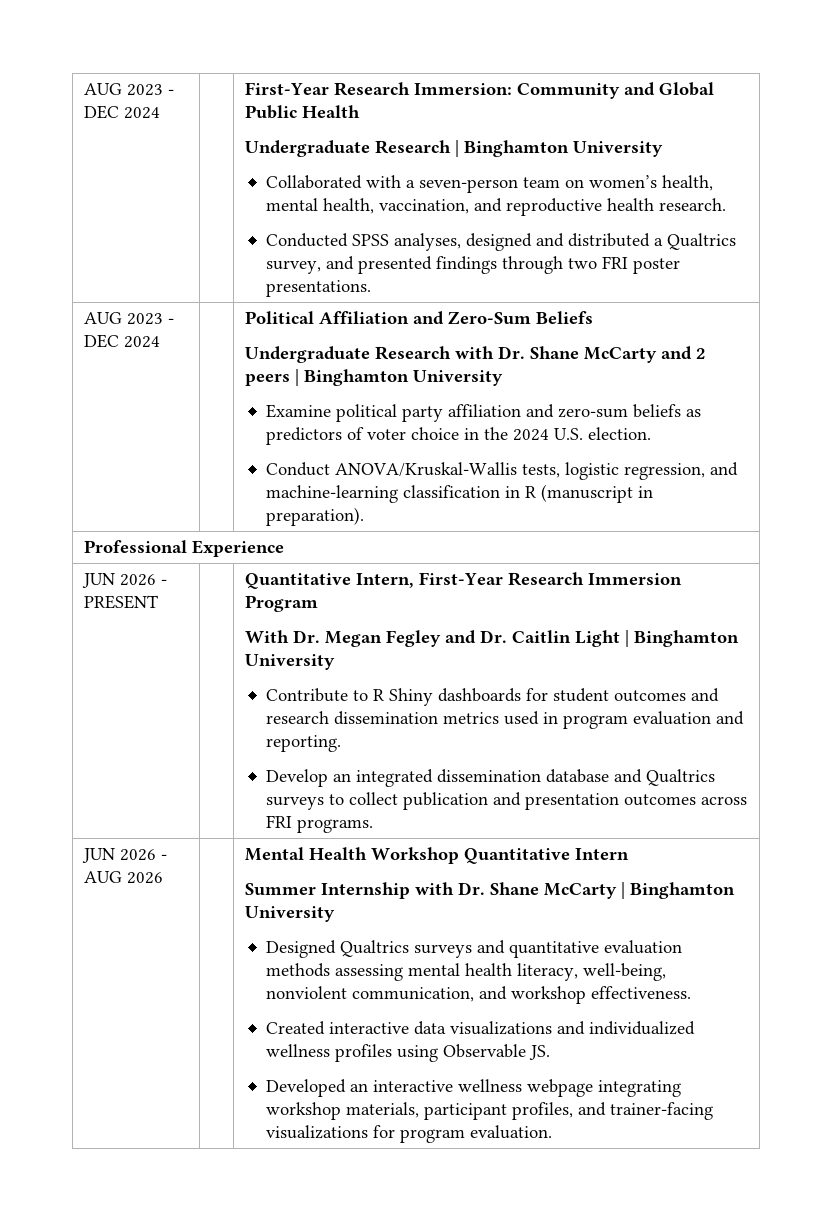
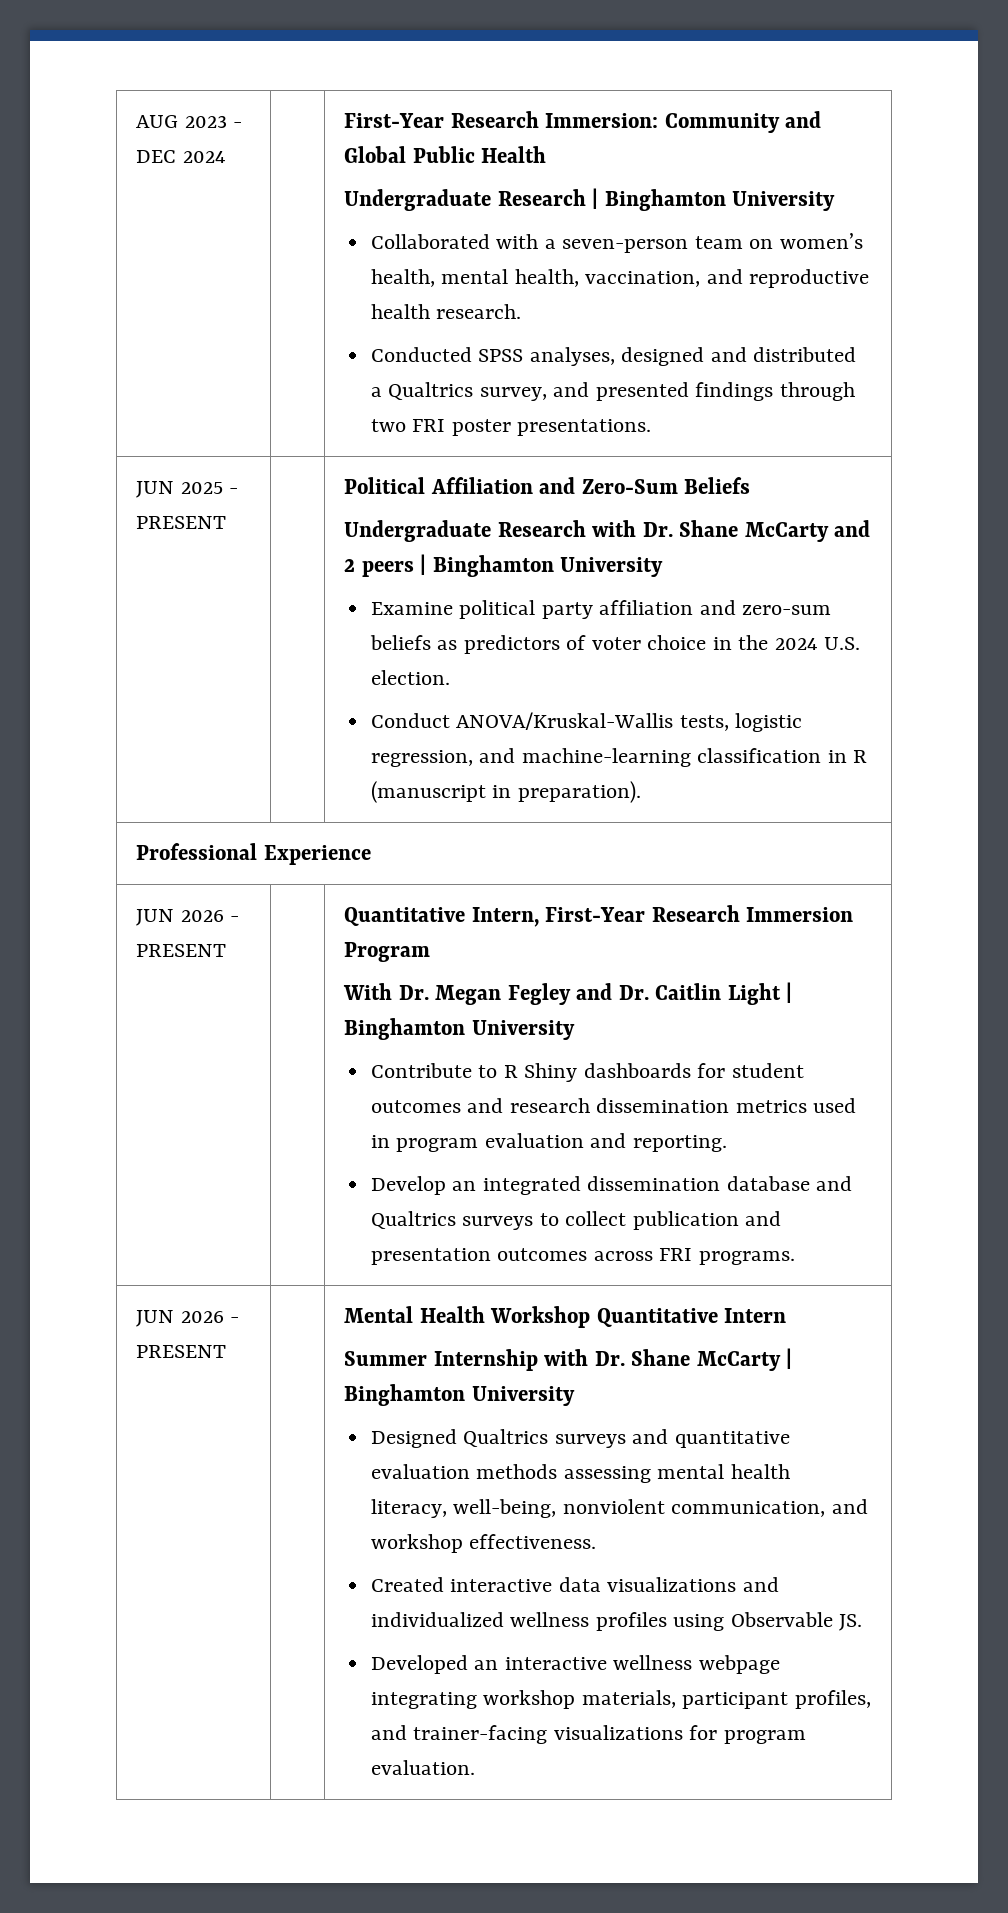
  Conducted SPSS analyses, designed and distributed a Qualtrics survey, and presented findings through two FRI poster presentations.
- AUG 2023 - DEC 2024
+ JUN 2025 - PRESENT
  Develop an integrated dissemination database and Qualtrics surveys to collect publication and presentation outcomes across FRI programs.
- JUN 2026 - AUG 2026
+ JUN 2026 - PRESENT

